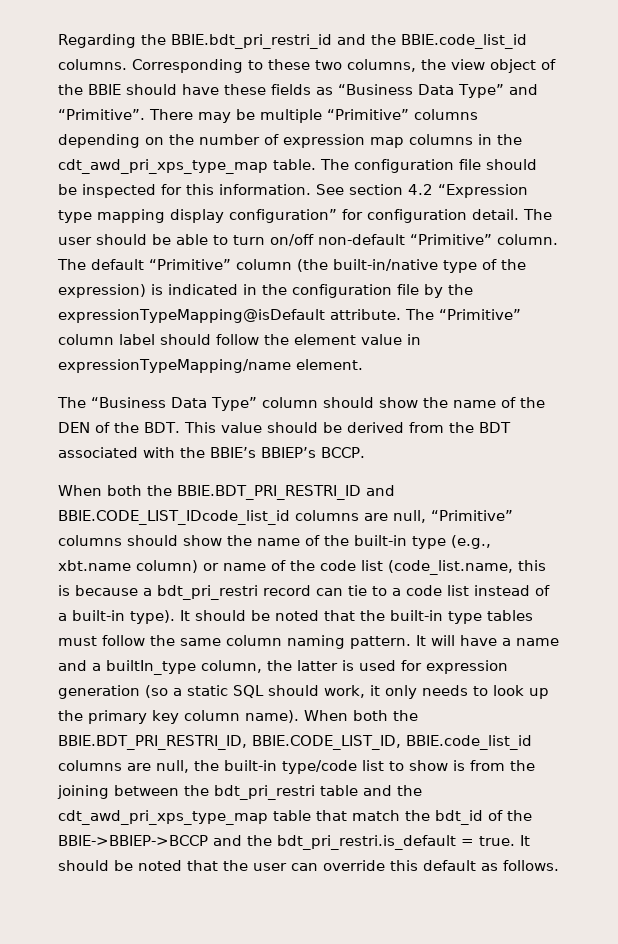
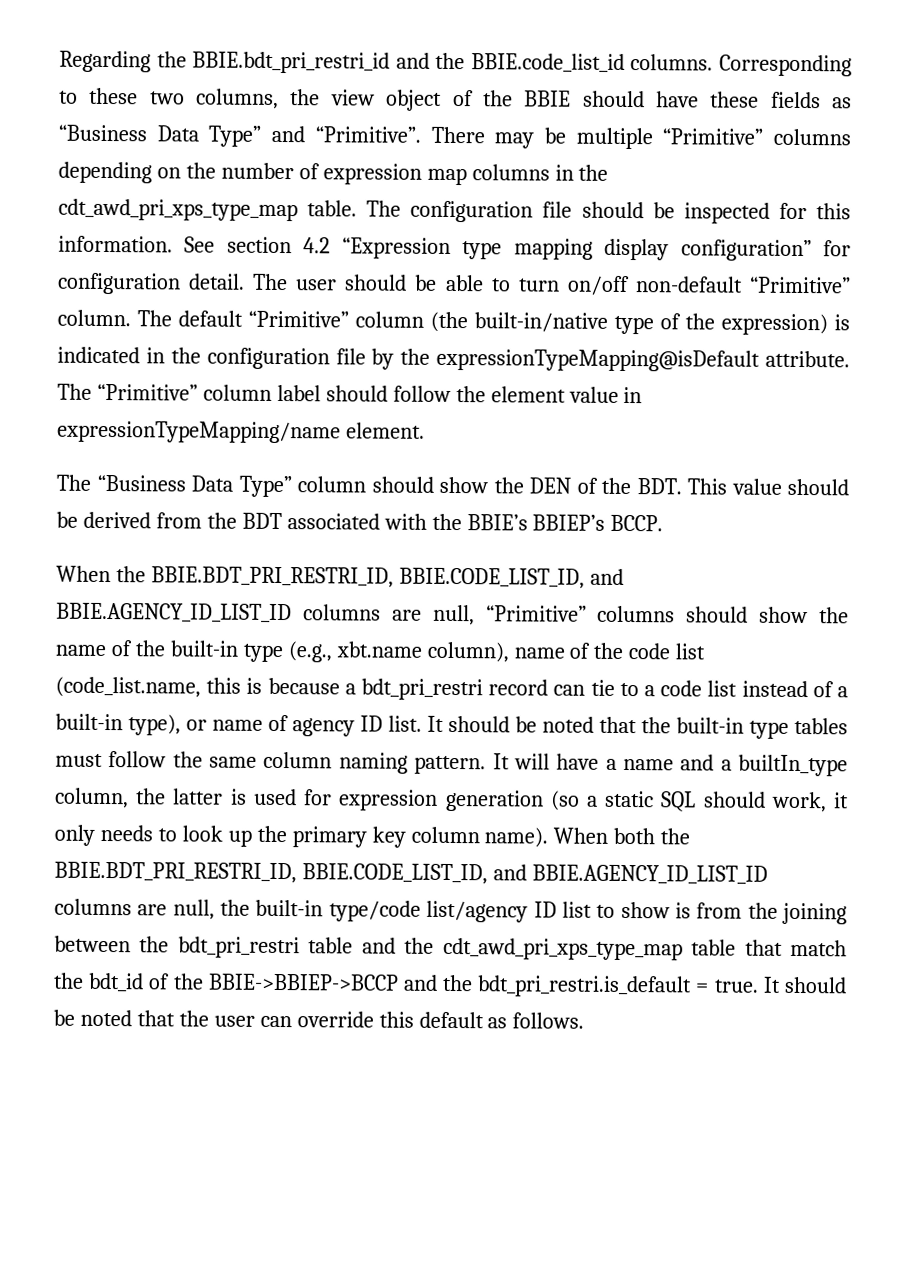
- The “Business Data Type” column should show the name of the DEN of the BDT. This value should be derived from the BDT associated with the BBIE’s BBIEP’s BCCP.
+ The “Business Data Type” column should show the DEN of the BDT. This value should be derived from the BDT associated with the BBIE’s BBIEP’s BCCP.
- When both the BBIE.BDT_PRI_RESTRI_ID and BBIE.CODE_LIST_IDcode_list_id columns are null, “Primitive” columns should show the name of the built-in type (e.g., xbt.name column) or name of the code list (code_list.name, this is because a bdt_pri_restri record can tie to a code list instead of a built-in type).
+ When the BBIE.BDT_PRI_RESTRI_ID, BBIE.CODE_LIST_ID, and BBIE.AGENCY_ID_LIST_ID columns are null, “Primitive” columns should show the name of the built-in type (e.g., xbt.name column), name of the code list (code_list.name, this is because a bdt_pri_restri record can tie to a code list instead of a built-in type), or name of agency ID list.
- When both the BBIE.BDT_PRI_RESTRI_ID, BBIE.CODE_LIST_ID, BBIE.code_list_id columns are null, the built-in type/code list to show is from the joining between the bdt_pri_restri table and the cdt_awd_pri_xps_type_map table that match the bdt_id of the BBIE->BBIEP->BCCP and the bdt_pri_restri.is_default = true.
+ When both the BBIE.BDT_PRI_RESTRI_ID, BBIE.CODE_LIST_ID, and BBIE.AGENCY_ID_LIST_ID columns are null, the built-in type/code list/agency ID list to show is from the joining between the bdt_pri_restri table and the cdt_awd_pri_xps_type_map table that match the bdt_id of the BBIE->BBIEP->BCCP and the bdt_pri_restri.is_default = true.

